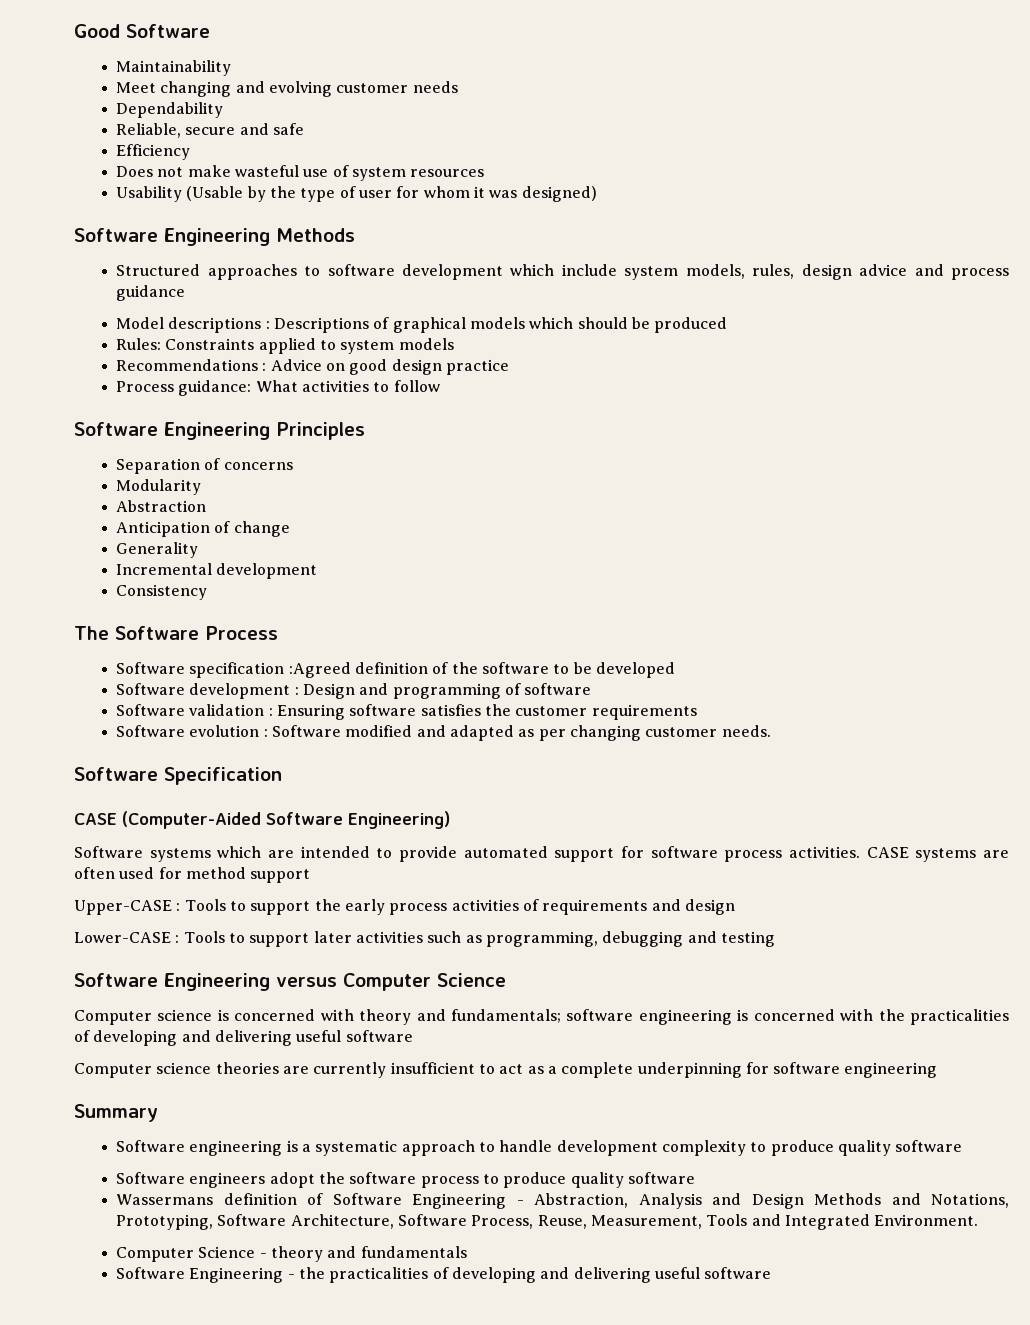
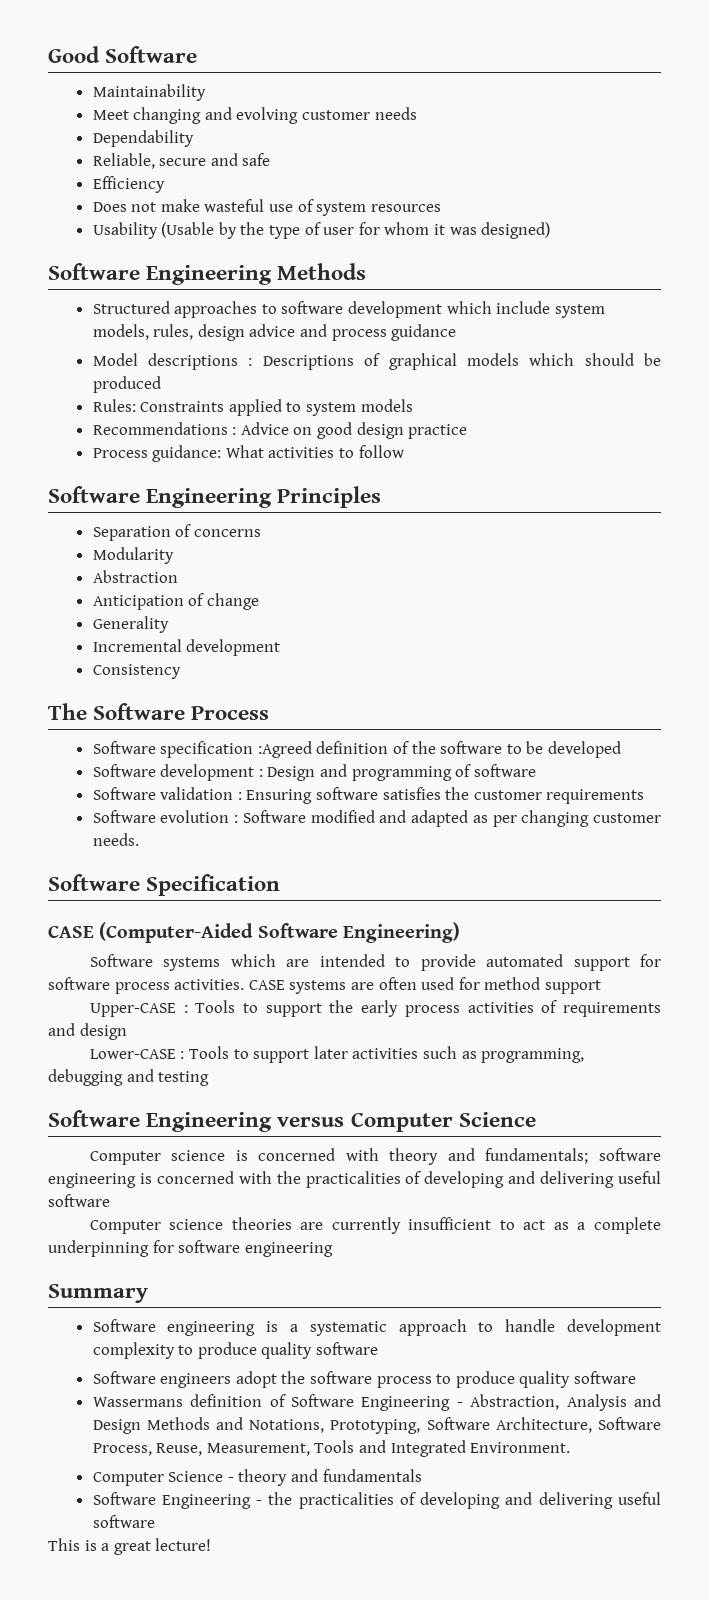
+ This is a great lecture!

